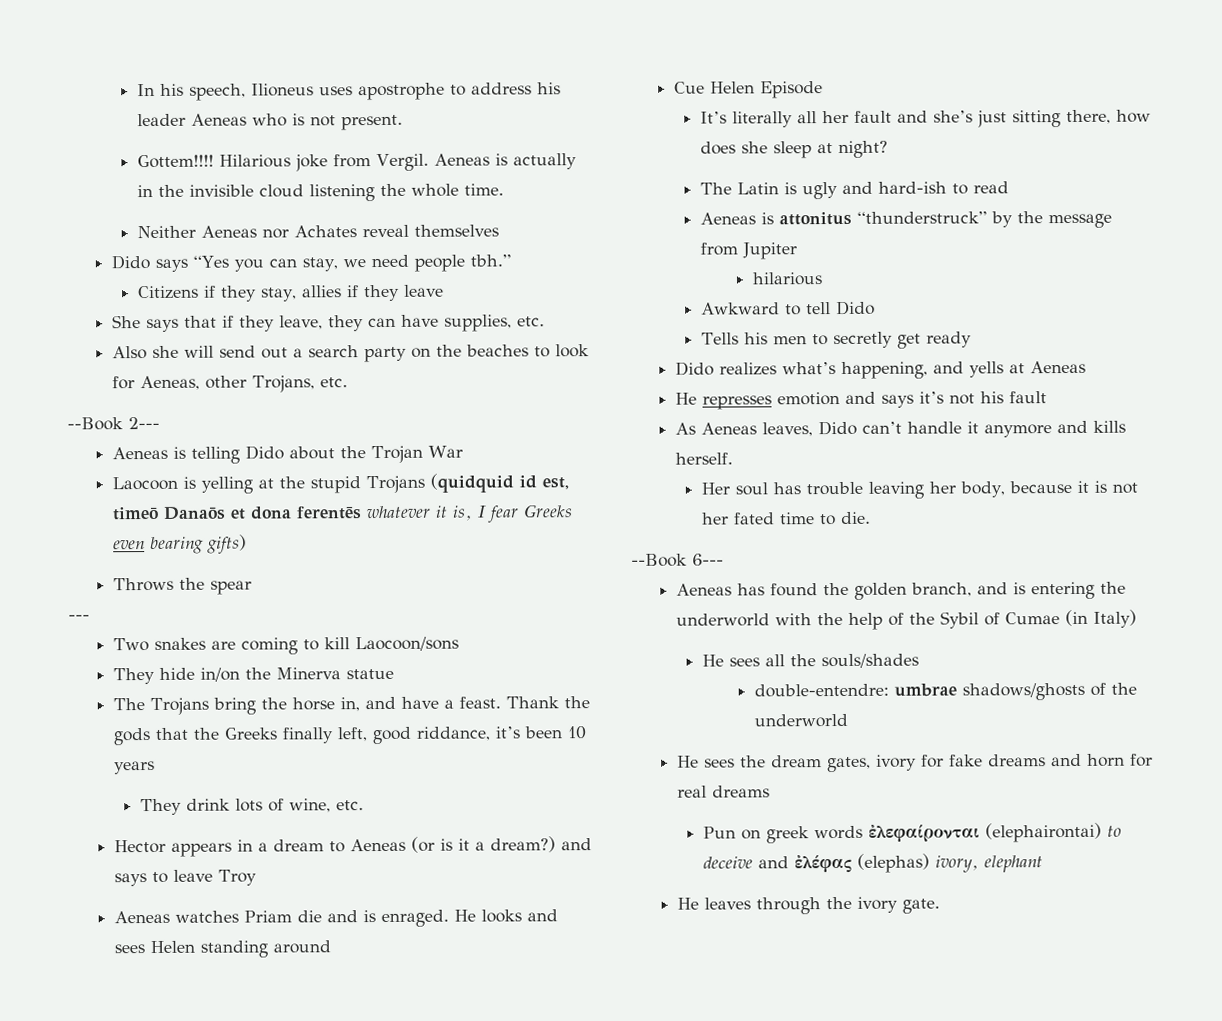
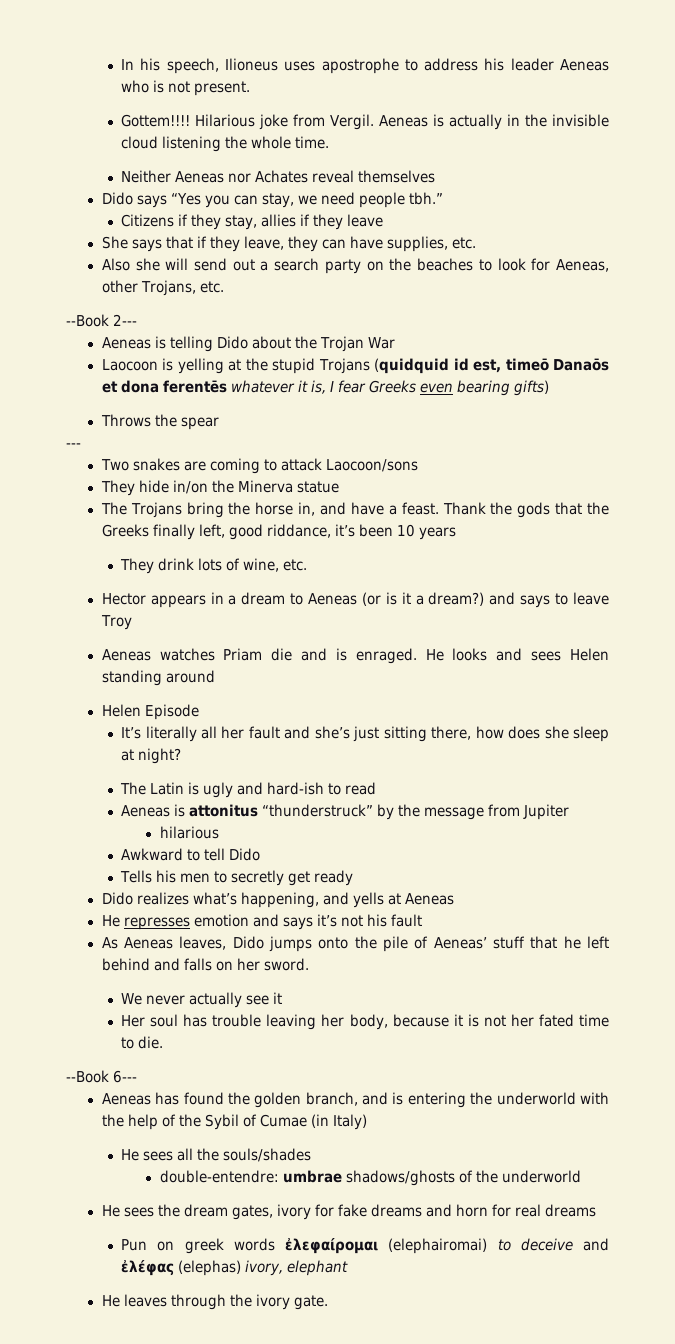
- Two snakes are coming to kill Laocoon/sons
+ Two snakes are coming to attack Laocoon/sons
- Cue Helen Episode
+ Helen Episode
- As Aeneas leaves, Dido can’t handle it anymore and kills herself.
+ As Aeneas leaves, Dido jumps onto the pile of Aeneas’ stuff that he left behind and falls on her sword.
+ We never actually see it
- Pun on greek words ἐλεφαίρονται (elephairontai) to deceive and ἐλέφας (elephas) ivory, elephant
+ Pun on greek words ἐλεφαίρομαι (elephairomai) to deceive and ἐλέφας (elephas) ivory, elephant

